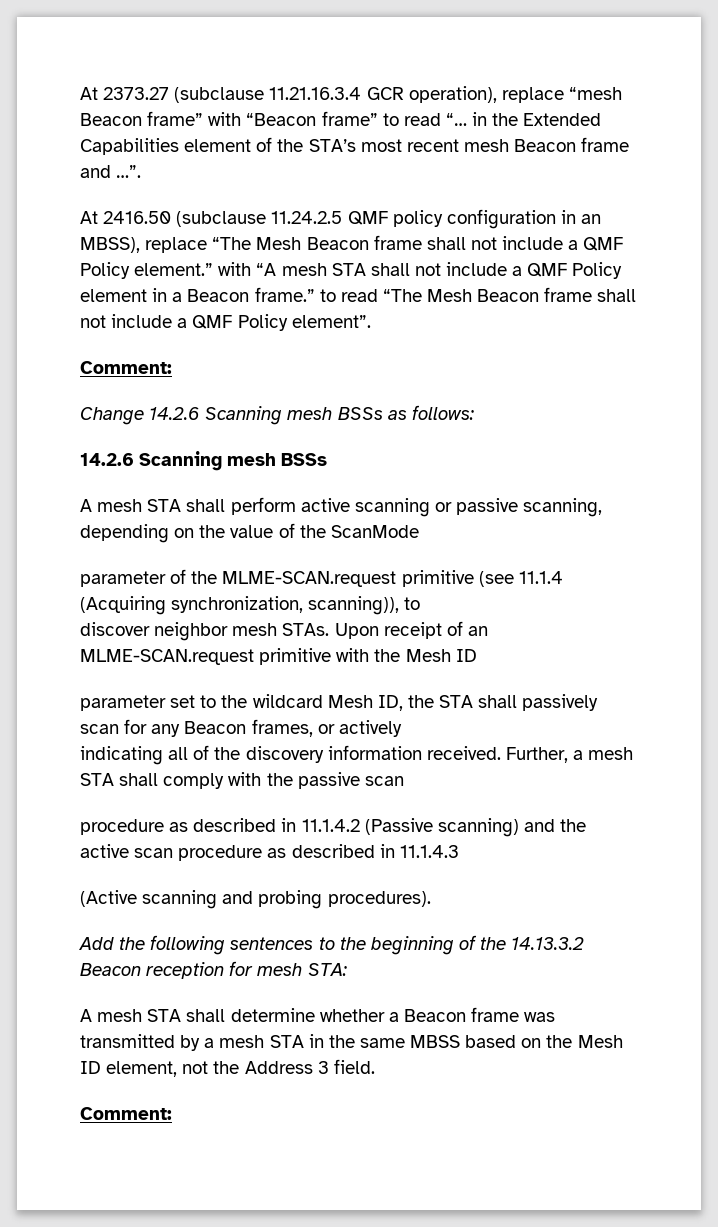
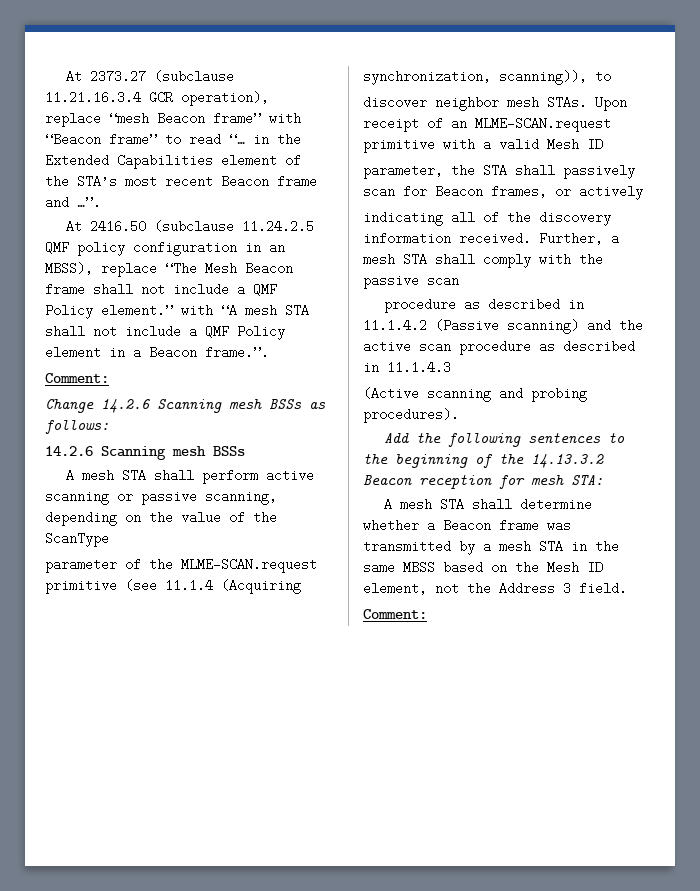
- At 2373.27 (subclause 11.21.16.3.4 GCR operation), replace “mesh Beacon frame” with “Beacon frame” to read “… in the Extended Capabilities element of the STA’s most recent mesh Beacon frame and …”.
+ At 2373.27 (subclause 11.21.16.3.4 GCR operation), replace “mesh Beacon frame” with “Beacon frame” to read “… in the Extended Capabilities element of the STA’s most recent Beacon frame and …”.
- At 2416.50 (subclause 11.24.2.5 QMF policy configuration in an MBSS), replace “The Mesh Beacon frame shall not include a QMF Policy element.” with “A mesh STA shall not include a QMF Policy element in a Beacon frame.” to read “The Mesh Beacon frame shall not include a QMF Policy element”.
+ At 2416.50 (subclause 11.24.2.5 QMF policy configuration in an MBSS), replace “The Mesh Beacon frame shall not include a QMF Policy element.” with “A mesh STA shall not include a QMF Policy element in a Beacon frame.”.
- A mesh STA shall perform active scanning or passive scanning, depending on the value of the ScanMode
+ A mesh STA shall perform active scanning or passive scanning, depending on the value of the ScanType
- Upon receipt of an MLME-SCAN.request primitive with the Mesh ID
+ Upon receipt of an MLME-SCAN.request primitive with a valid Mesh ID
- parameter set to the wildcard Mesh ID, the STA shall passively scan for any Beacon frames, or actively
+ parameter, the STA shall passively scan for Beacon frames, or actively

